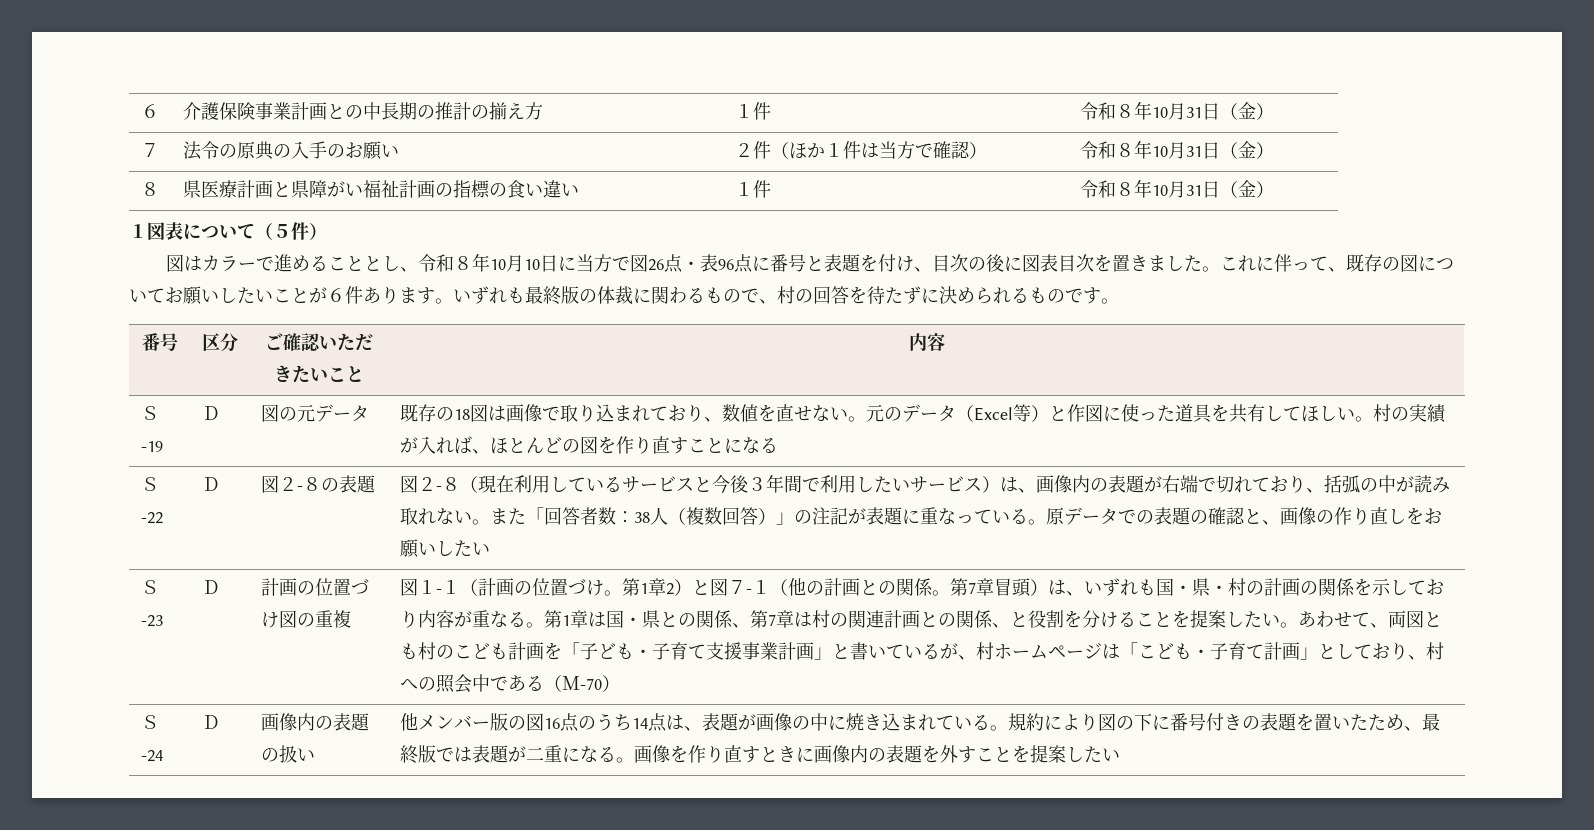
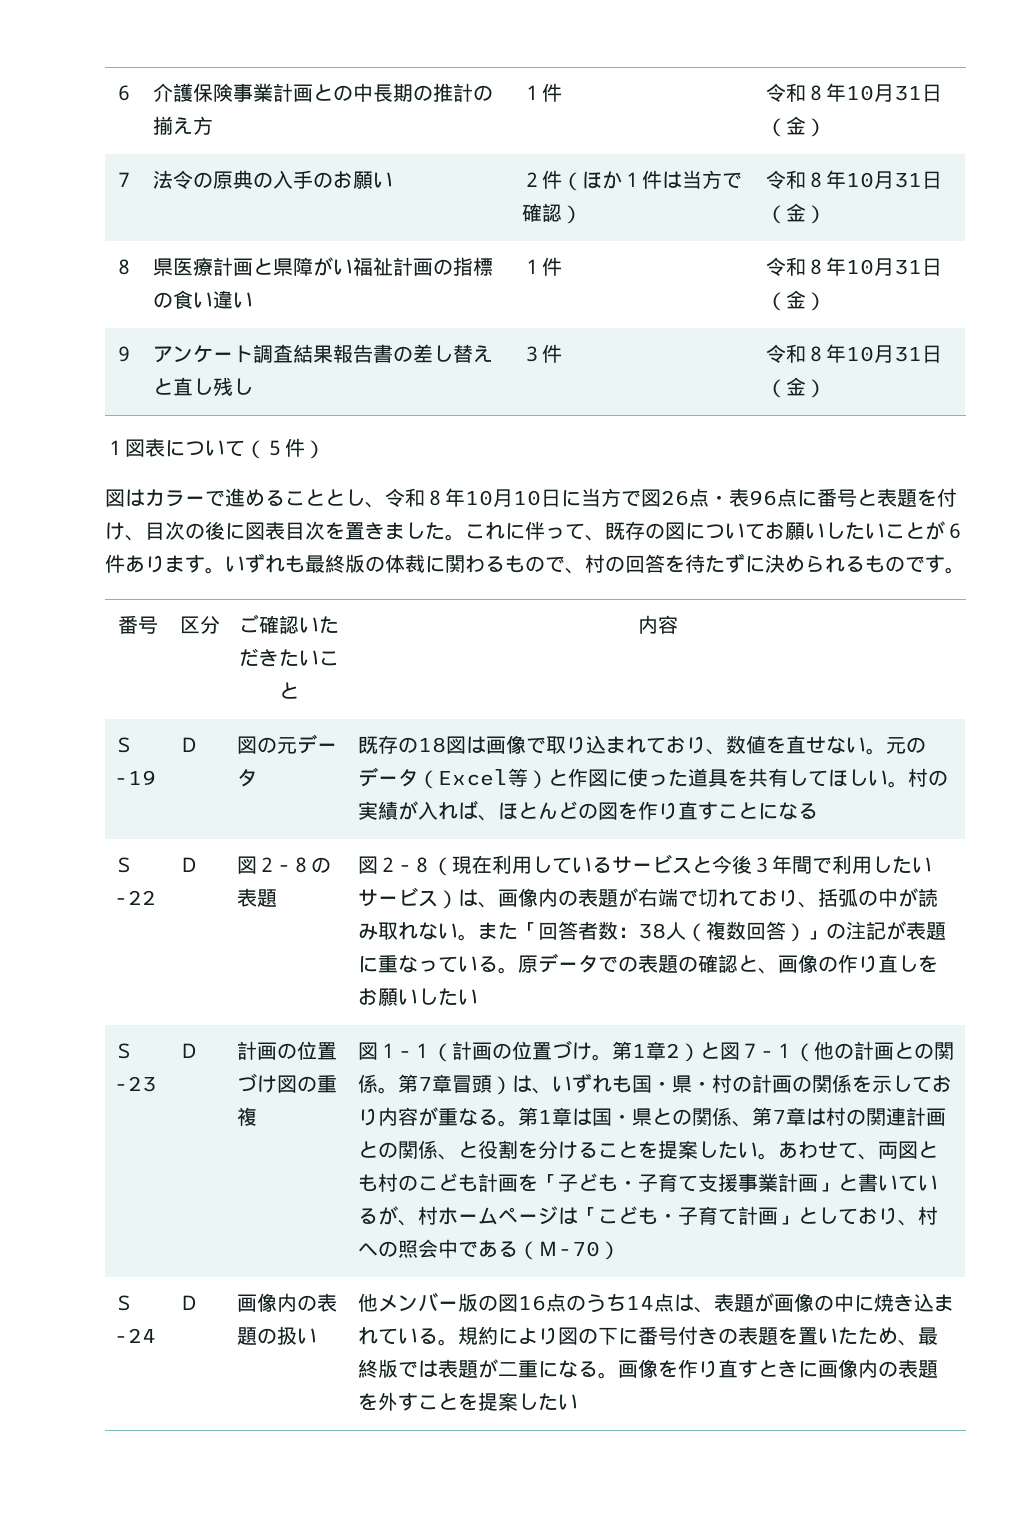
+ ９ | アンケート調査結果報告書の差し替えと直し残し | ３件 | 令和８年10月31日（金）

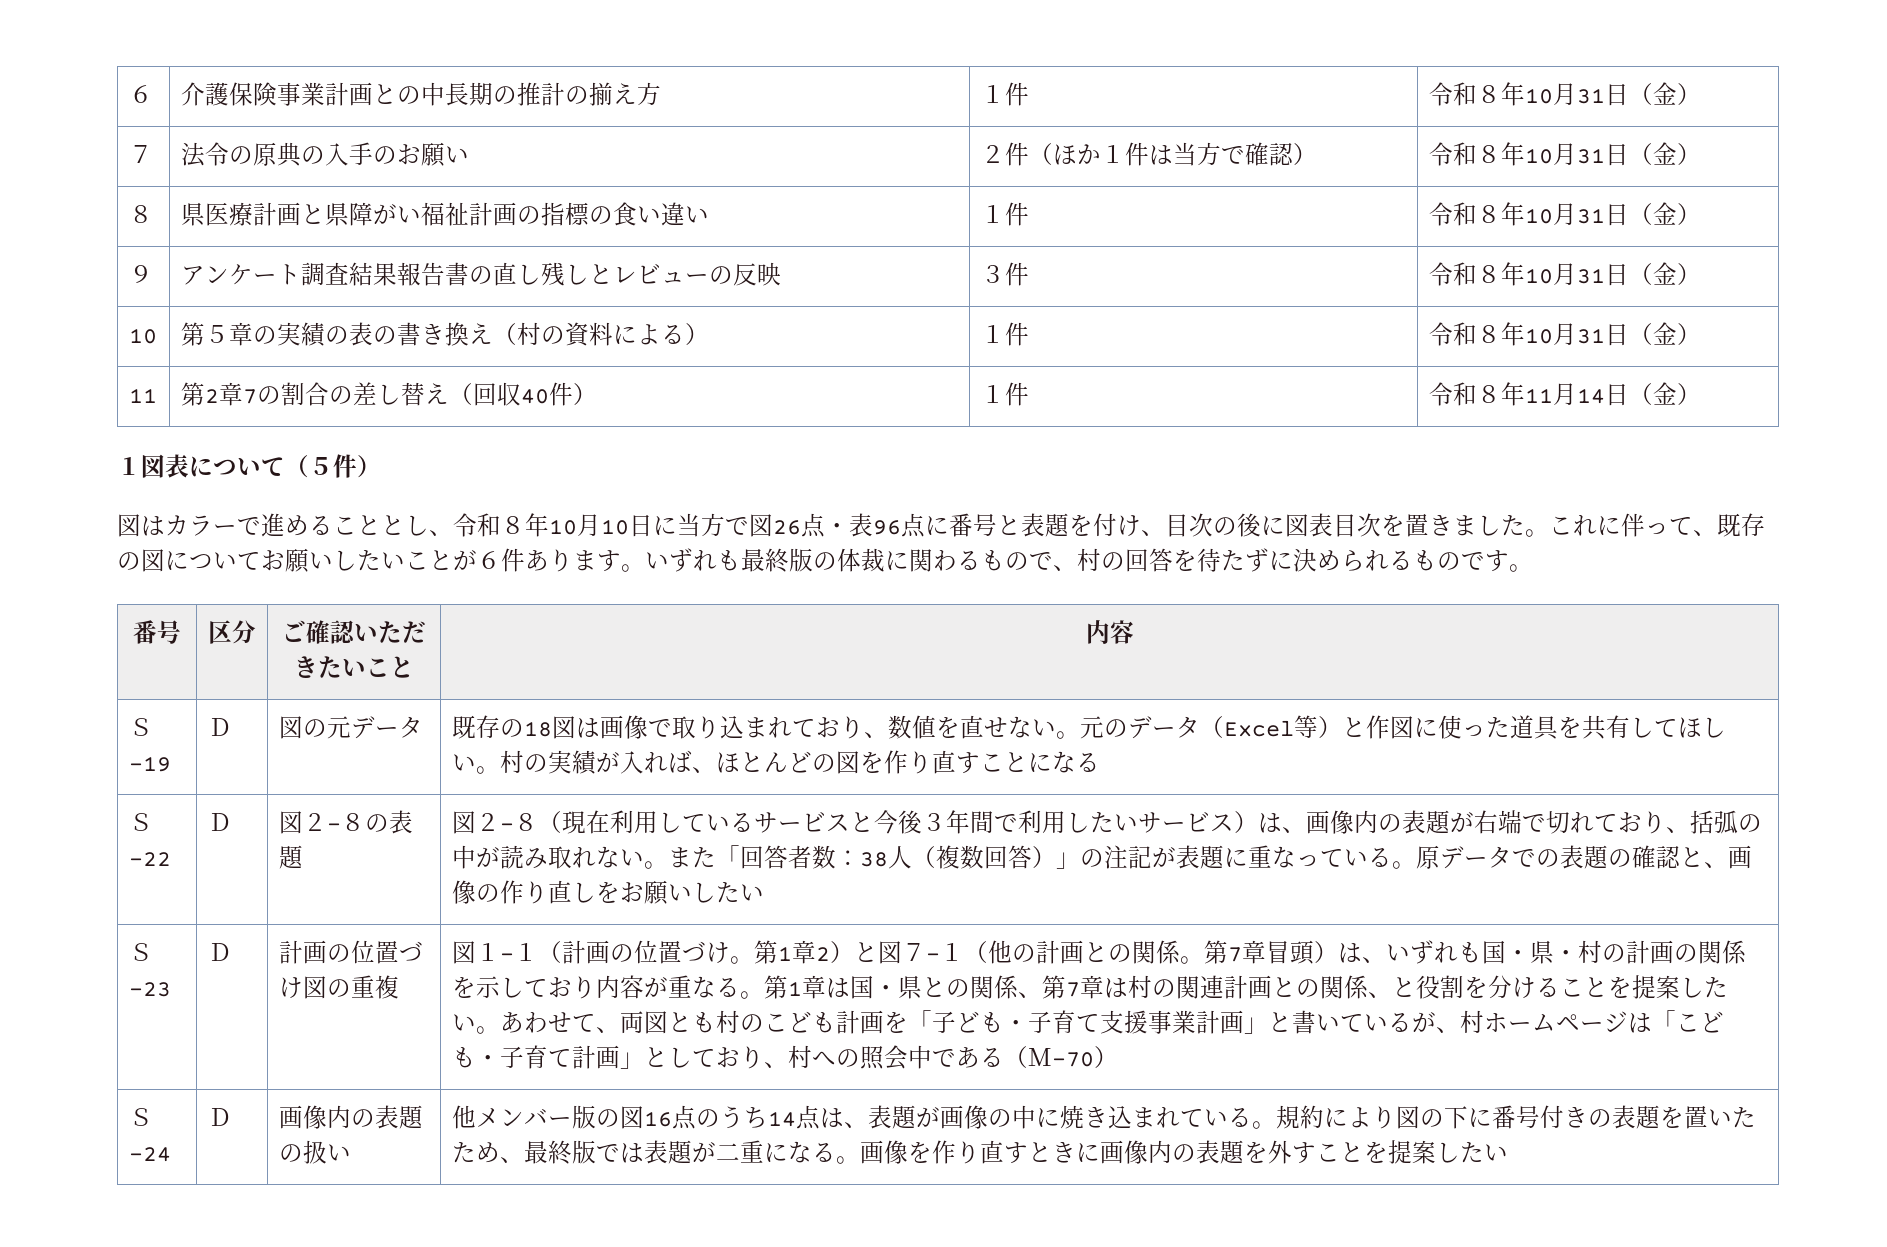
- ９ | アンケート調査結果報告書の差し替えと直し残し | ３件 | 令和８年10月31日（金）
+ ９ | アンケート調査結果報告書の直し残しとレビューの反映 | ３件 | 令和８年10月31日（金）
+ 10 | 第５章の実績の表の書き換え（村の資料による） | １件 | 令和８年10月31日（金）
+ 11 | 第2章7の割合の差し替え（回収40件） | １件 | 令和８年11月14日（金）

